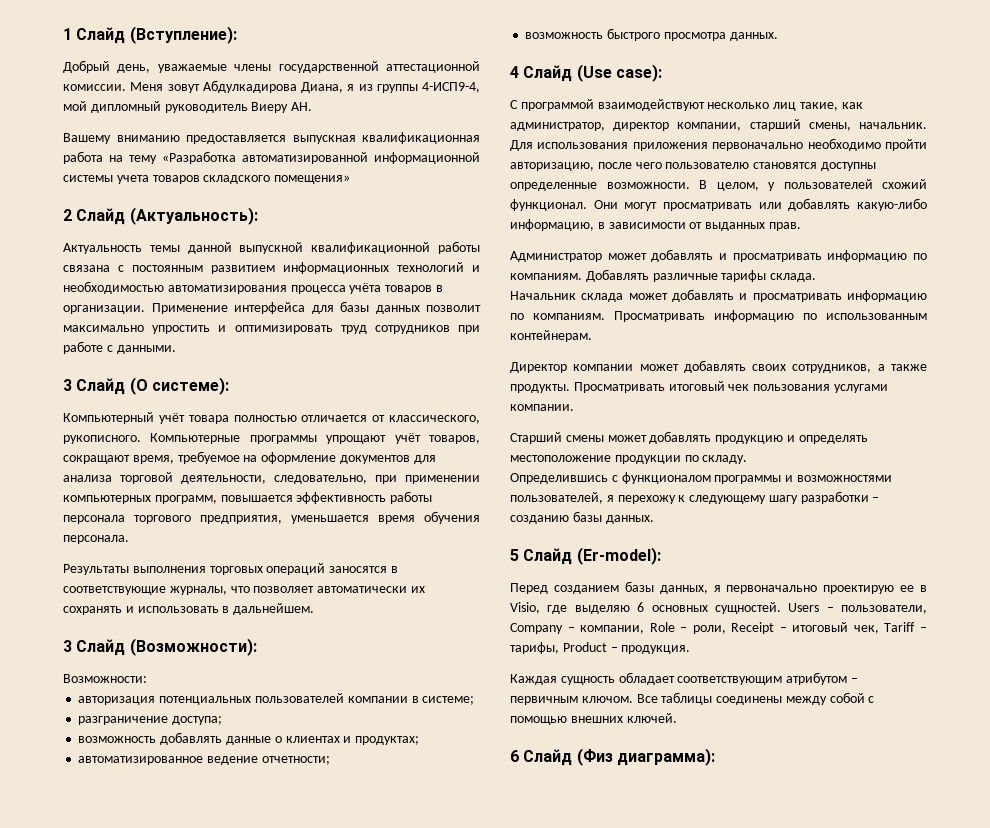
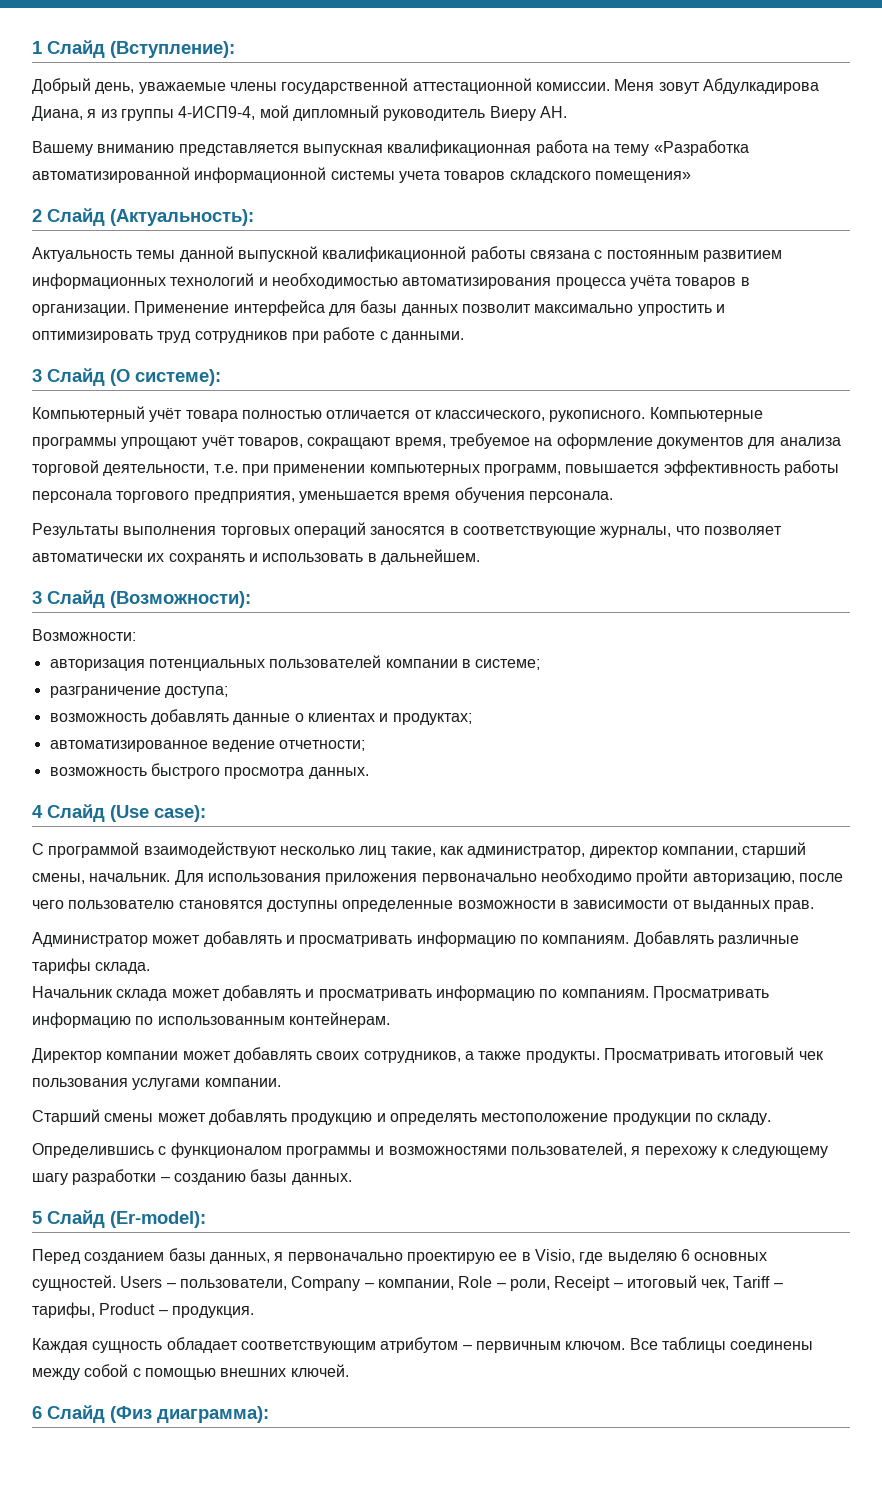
- Вашему вниманию предоставляется выпускная квалификационная работа на тему «Разработка автоматизированной информационной системы учета товаров складского помещения»
+ Вашему вниманию представляется выпускная квалификационная работа на тему «Разработка автоматизированной информационной системы учета товаров складского помещения»
- Компьютерные программы упрощают учёт товаров, сокращают время, требуемое на оформление документов для анализа торговой деятельности, следовательно, при применении компьютерных программ, повышается эффективность работы персонала торгового предприятия, уменьшается время обучения персонала.
+ Компьютерные программы упрощают учёт товаров, сокращают время, требуемое на оформление документов для анализа торговой деятельности, т.е. при применении компьютерных программ, повышается эффективность работы персонала торгового предприятия, уменьшается время обучения персонала.
- Для использования приложения первоначально необходимо пройти авторизацию, после чего пользователю становятся доступны определенные возможности. В целом, у пользователей схожий функционал. Они могут просматривать или добавлять какую-либо информацию, в зависимости от выданных прав.
+ Для использования приложения первоначально необходимо пройти авторизацию, после чего пользователю становятся доступны определенные возможности в зависимости от выданных прав.

